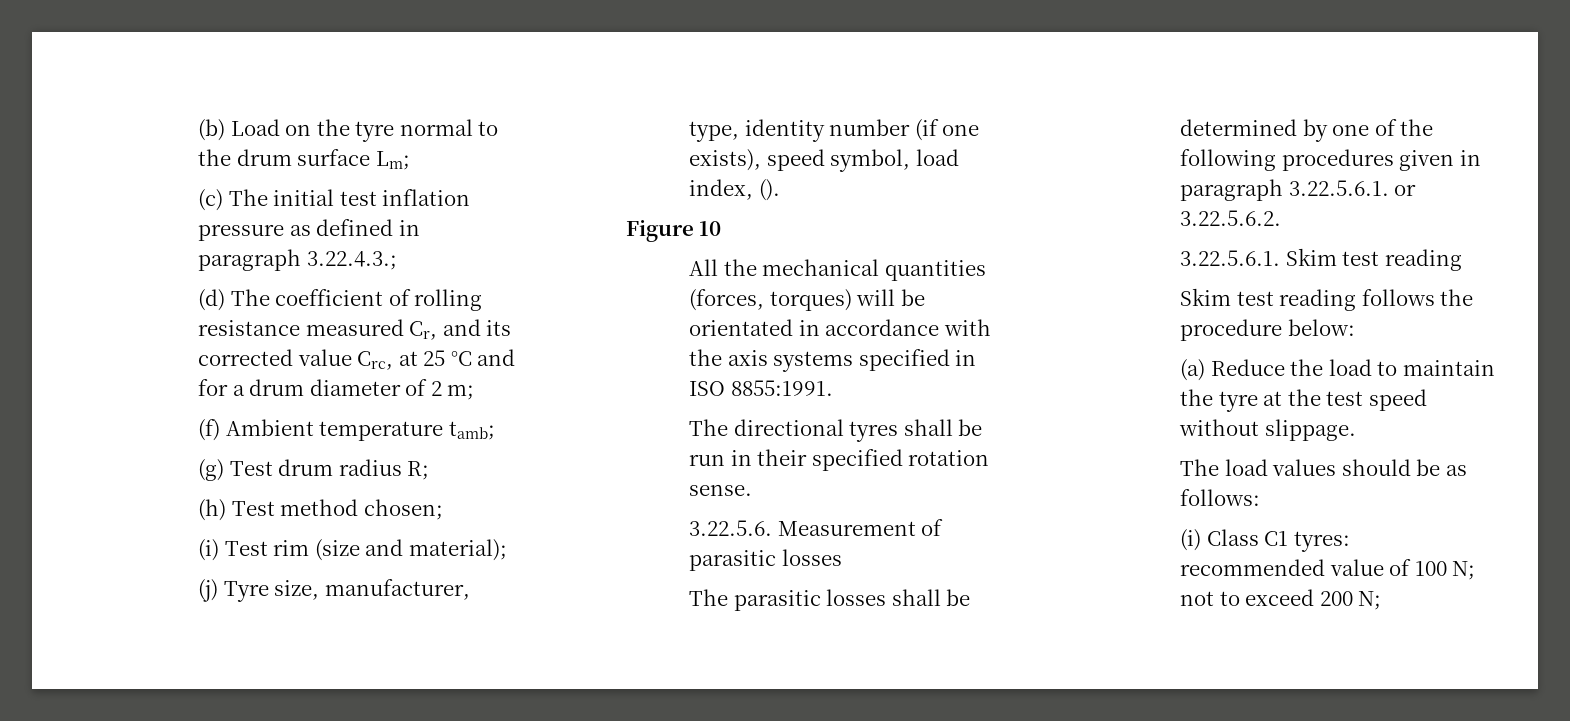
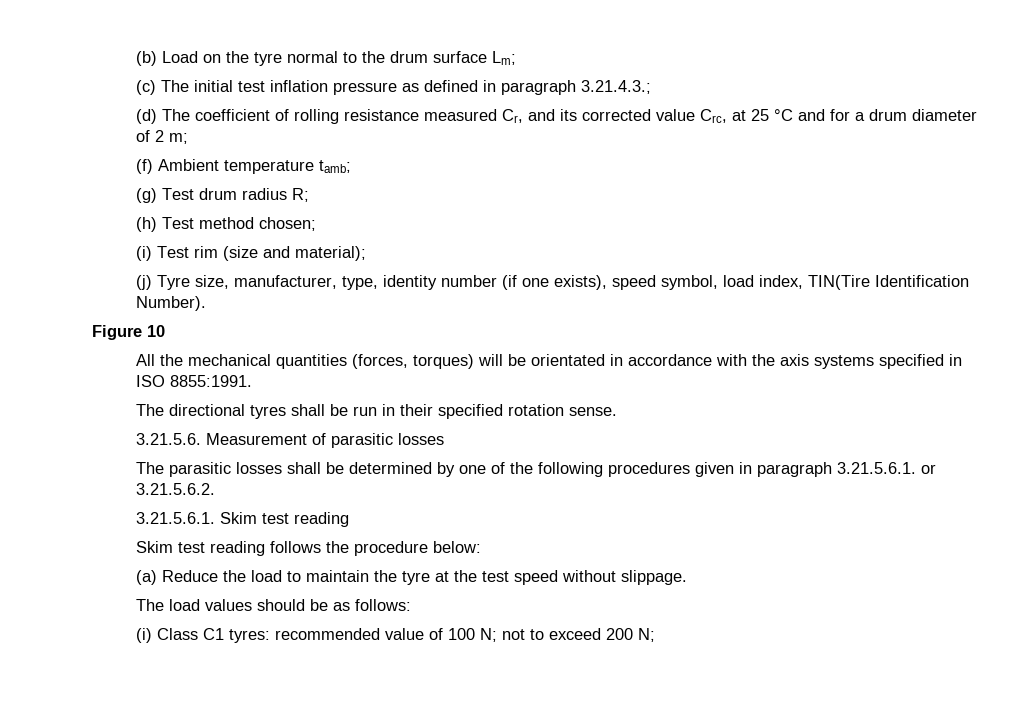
- (c) The initial test inflation pressure as defined in paragraph 3.22.4.3.;
+ (c) The initial test inflation pressure as defined in paragraph 3.21.4.3.;
- (j) Tyre size, manufacturer, type, identity number (if one exists), speed symbol, load index, ().
+ (j) Tyre size, manufacturer, type, identity number (if one exists), speed symbol, load index, TIN(Tire Identification Number).
- 3.22.5.6. Measurement of parasitic losses
+ 3.21.5.6. Measurement of parasitic losses
- The parasitic losses shall be determined by one of the following procedures given in paragraph 3.22.5.6.1. or 3.22.5.6.2.
- 3.22.5.6.1. Skim test reading
+ The parasitic losses shall be determined by one of the following procedures given in paragraph 3.21.5.6.1. or 3.21.5.6.2.
+ 3.21.5.6.1. Skim test reading

